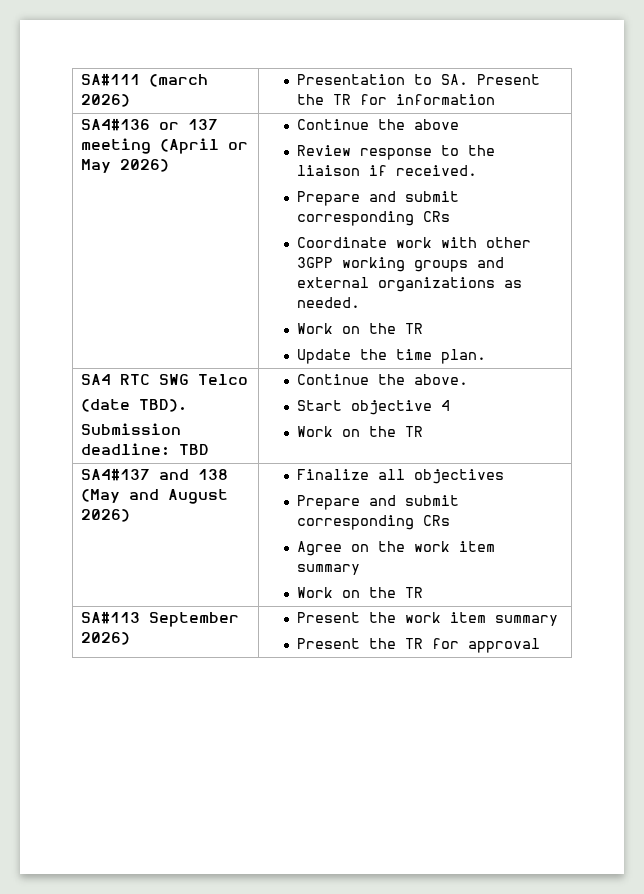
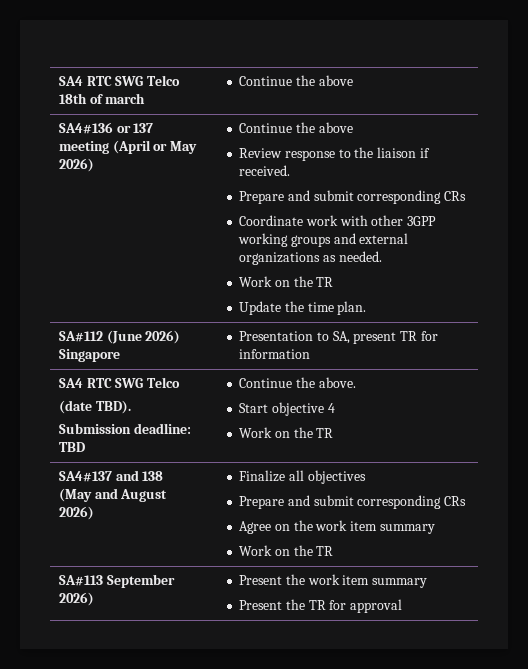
- SA#111 (march 2026) | Presentation to SA. Present the TR for information
+ SA4 RTC SWG Telco 18th of march | Continue the above
+ SA#112 (June 2026) Singapore | Presentation to SA, present TR for information

